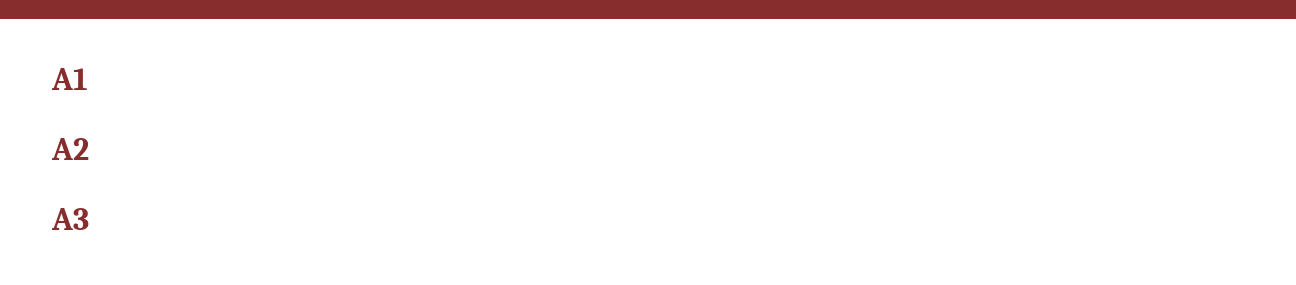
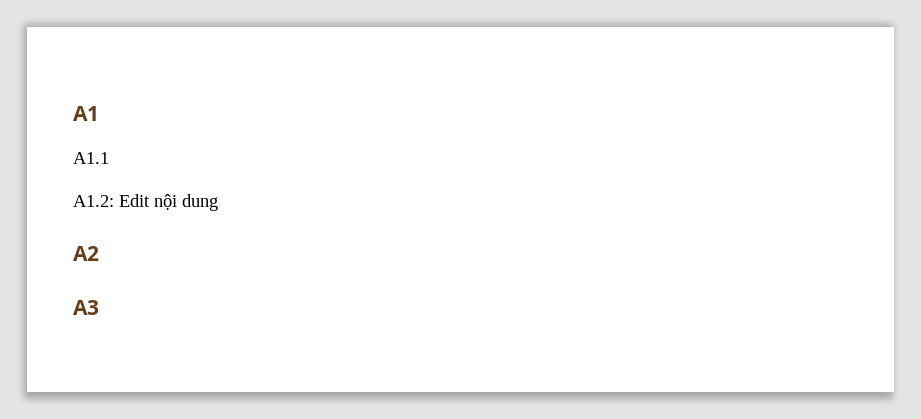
+ A1.1
+ A1.2: Edit nội dung

